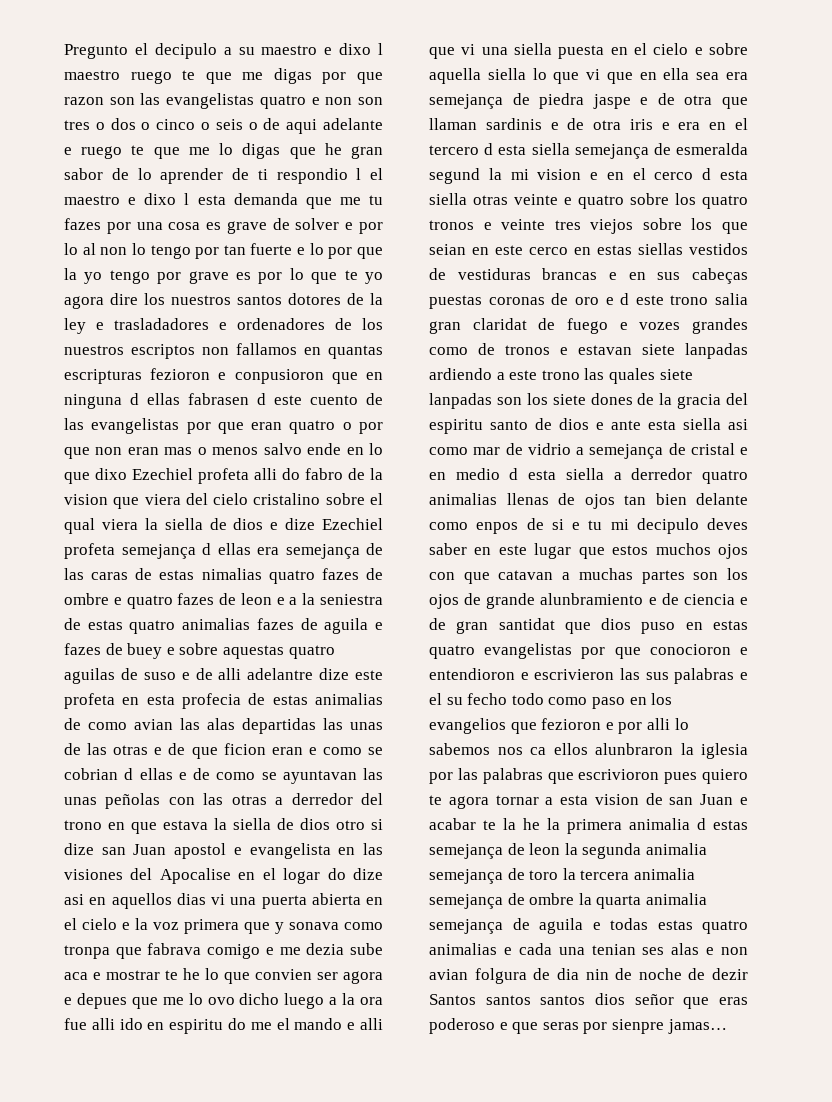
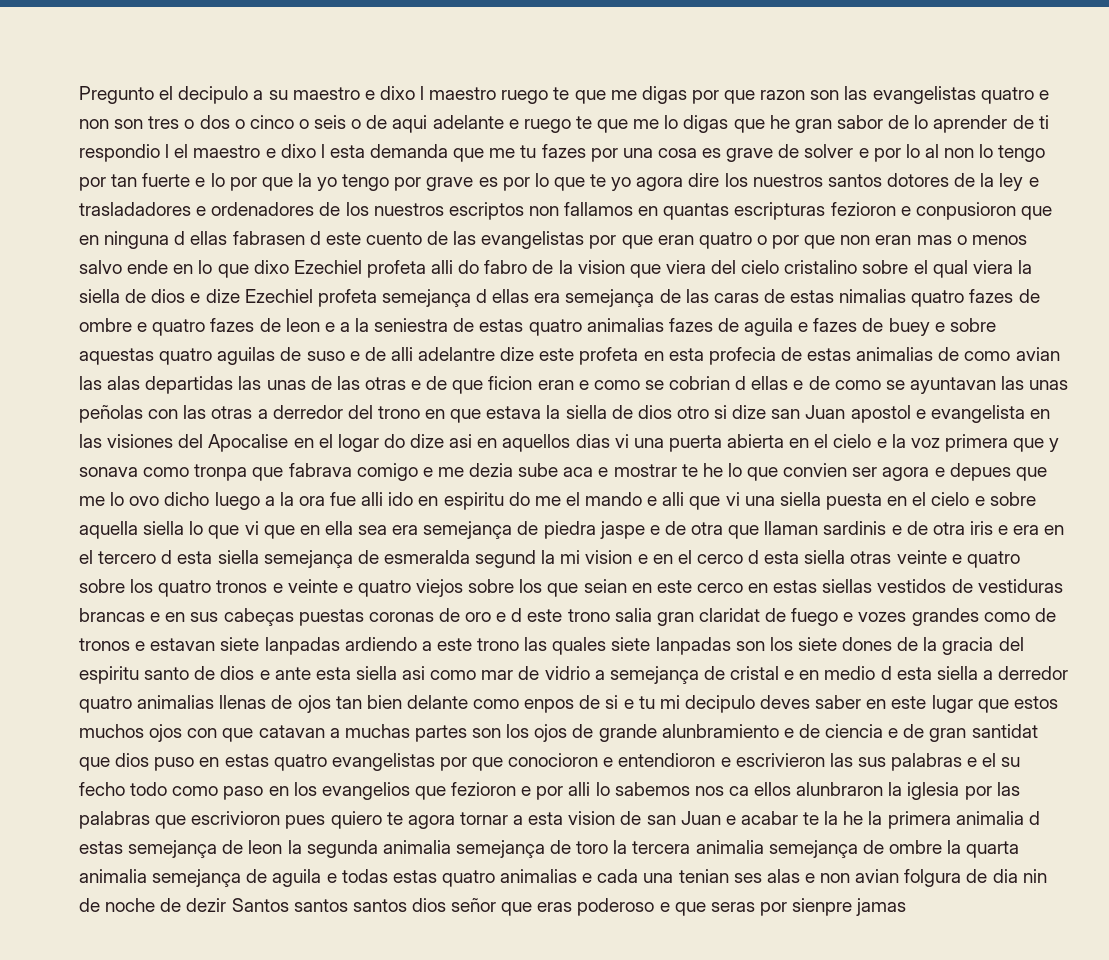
- Pregunto el decipulo a su maestro e dixo l maestro ruego te que me digas por que razon son las evangelistas quatro e non son tres o dos o cinco o seis o de aqui adelante e ruego te que me lo digas que he gran sabor de lo aprender de ti respondio l el maestro e dixo l esta demanda que me tu fazes por una cosa es grave de solver e por lo al non lo tengo por tan fuerte e lo por que la yo tengo por grave es por lo que te yo agora dire los nuestros santos dotores de la ley e trasladadores e ordenadores de los nuestros escriptos non fallamos en quantas escripturas fezioron e conpusioron que en ninguna d ellas fabrasen d este cuento de las evangelistas por que eran quatro o por que non eran mas o menos salvo ende en lo que dixo Ezechiel profeta alli do fabro de la vision que viera del cielo cristalino sobre el qual viera la siella de dios e dize Ezechiel profeta semejança d ellas era semejança de las caras de estas nimalias quatro fazes de ombre e quatro fazes de leon e a la seniestra de estas quatro animalias fazes de aguila e fazes de buey e sobre aquestas quatro aguilas de suso e de alli adelantre dize este profeta en esta profecia de estas animalias de como avian las alas departidas las unas de las otras e de que ficion eran e como se cobrian d ellas e de como se ayuntavan las unas peñolas con las otras a derredor del trono en que estava la siella de dios otro si dize san Juan apostol e evangelista en las visiones del Apocalise en el logar do dize asi en aquellos dias vi una puerta abierta en el cielo e la voz primera que y sonava como tronpa que fabrava comigo e me dezia sube aca e mostrar te he lo que convien ser agora e depues que me lo ovo dicho luego a la ora fue alli ido en espiritu do me el mando e alli que vi una siella puesta en el cielo e sobre aquella siella lo que vi que en ella sea era semejança de piedra jaspe e de otra que llaman sardinis e de otra iris e era en el tercero d esta siella semejança de esmeralda segund la mi vision e en el cerco d esta siella otras veinte e quatro sobre los quatro tronos e veinte tres viejos sobre los que seian en este cerco en estas siellas vestidos de vestiduras brancas e en sus cabeças puestas coronas de oro e d este trono salia gran claridat de fuego e vozes grandes como de tronos e estavan siete lanpadas ardiendo a este trono las quales siete lanpadas son los siete dones de la gracia del espiritu santo de dios e ante esta siella asi como mar de vidrio a semejança de cristal e en medio d esta siella a derredor quatro animalias llenas de ojos tan bien delante como enpos de si e tu mi decipulo deves saber en este lugar que estos muchos ojos con que catavan a muchas partes son los ojos de grande alunbramiento e de ciencia e de gran santidat que dios puso en estas quatro evangelistas por que conocioron e entendioron e escrivieron las sus palabras e el su fecho todo como paso en los evangelios que fezioron e por alli lo sabemos nos ca ellos alunbraron la iglesia por las palabras que escrivioron pues quiero te agora tornar a esta vision de san Juan e acabar te la he la primera animalia d estas semejança de leon la segunda animalia semejança de toro la tercera animalia semejança de ombre la quarta animalia semejança de aguila e todas estas quatro animalias e cada una tenian ses alas e non avian folgura de dia nin de noche de dezir Santos santos santos dios señor que eras poderoso e que seras por sienpre jamas…
+ Pregunto el decipulo a su maestro e dixo l maestro ruego te que me digas por que razon son las evangelistas quatro e non son tres o dos o cinco o seis o de aqui adelante e ruego te que me lo digas que he gran sabor de lo aprender de ti respondio l el maestro e dixo l esta demanda que me tu fazes por una cosa es grave de solver e por lo al non lo tengo por tan fuerte e lo por que la yo tengo por grave es por lo que te yo agora dire los nuestros santos dotores de la ley e trasladadores e ordenadores de los nuestros escriptos non fallamos en quantas escripturas fezioron e conpusioron que en ninguna d ellas fabrasen d este cuento de las evangelistas por que eran quatro o por que non eran mas o menos salvo ende en lo que dixo Ezechiel profeta alli do fabro de la vision que viera del cielo cristalino sobre el qual viera la siella de dios e dize Ezechiel profeta semejança d ellas era semejança de las caras de estas nimalias quatro fazes de ombre e quatro fazes de leon e a la seniestra de estas quatro animalias fazes de aguila e fazes de buey e sobre aquestas quatro aguilas de suso e de alli adelantre dize este profeta en esta profecia de estas animalias de como avian las alas departidas las unas de las otras e de que ficion eran e como se cobrian d ellas e de como se ayuntavan las unas peñolas con las otras a derredor del trono en que estava la siella de dios otro si dize san Juan apostol e evangelista en las visiones del Apocalise en el logar do dize asi en aquellos dias vi una puerta abierta en el cielo e la voz primera que y sonava como tronpa que fabrava comigo e me dezia sube aca e mostrar te he lo que convien ser agora e depues que me lo ovo dicho luego a la ora fue alli ido en espiritu do me el mando e alli que vi una siella puesta en el cielo e sobre aquella siella lo que vi que en ella sea era semejança de piedra jaspe e de otra que llaman sardinis e de otra iris e era en el tercero d esta siella semejança de esmeralda segund la mi vision e en el cerco d esta siella otras veinte e quatro sobre los quatro tronos e veinte e quatro viejos sobre los que seian en este cerco en estas siellas vestidos de vestiduras brancas e en sus cabeças puestas coronas de oro e d este trono salia gran claridat de fuego e vozes grandes como de tronos e estavan siete lanpadas ardiendo a este trono las quales siete lanpadas son los siete dones de la gracia del espiritu santo de dios e ante esta siella asi como mar de vidrio a semejança de cristal e en medio d esta siella a derredor quatro animalias llenas de ojos tan bien delante como enpos de si e tu mi decipulo deves saber en este lugar que estos muchos ojos con que catavan a muchas partes son los ojos de grande alunbramiento e de ciencia e de gran santidat que dios puso en estas quatro evangelistas por que conocioron e entendioron e escrivieron las sus palabras e el su fecho todo como paso en los evangelios que fezioron e por alli lo sabemos nos ca ellos alunbraron la iglesia por las palabras que escrivioron pues quiero te agora tornar a esta vision de san Juan e acabar te la he la primera animalia d estas semejança de leon la segunda animalia semejança de toro la tercera animalia semejança de ombre la quarta animalia semejança de aguila e todas estas quatro animalias e cada una tenian ses alas e non avian folgura de dia nin de noche de dezir Santos santos santos dios señor que eras poderoso e que seras por sienpre jamas

